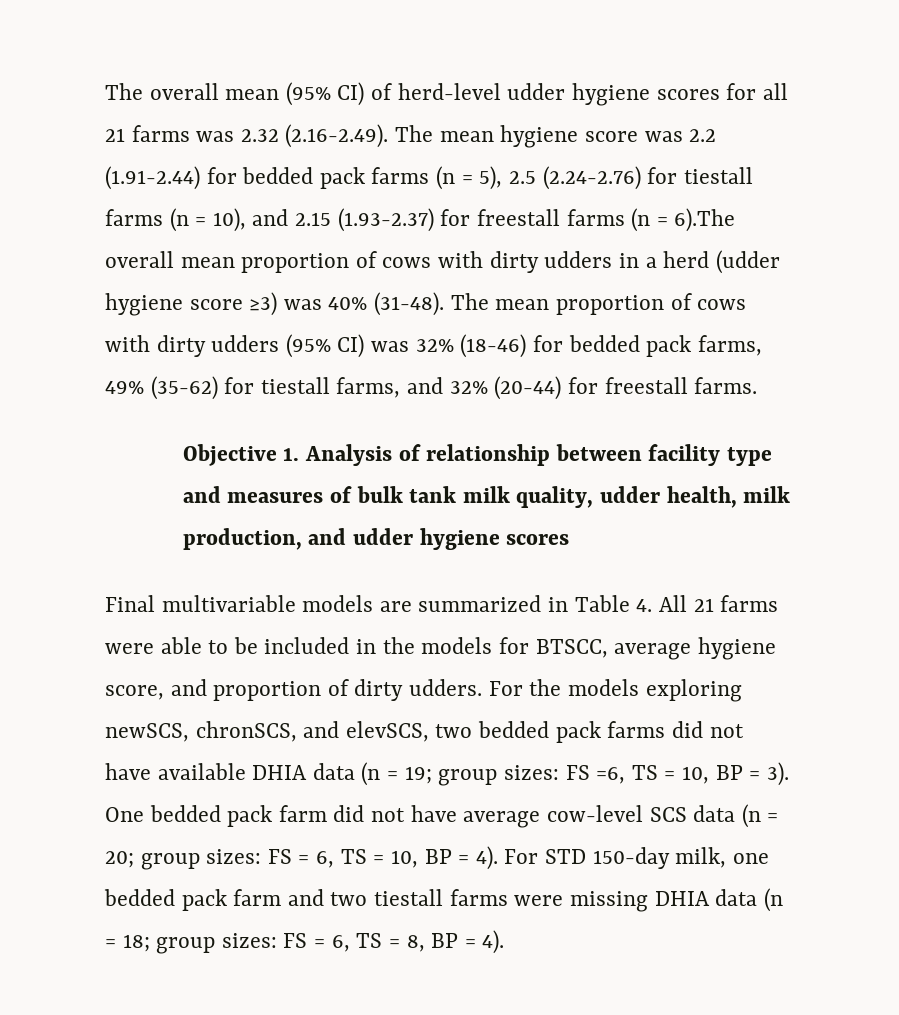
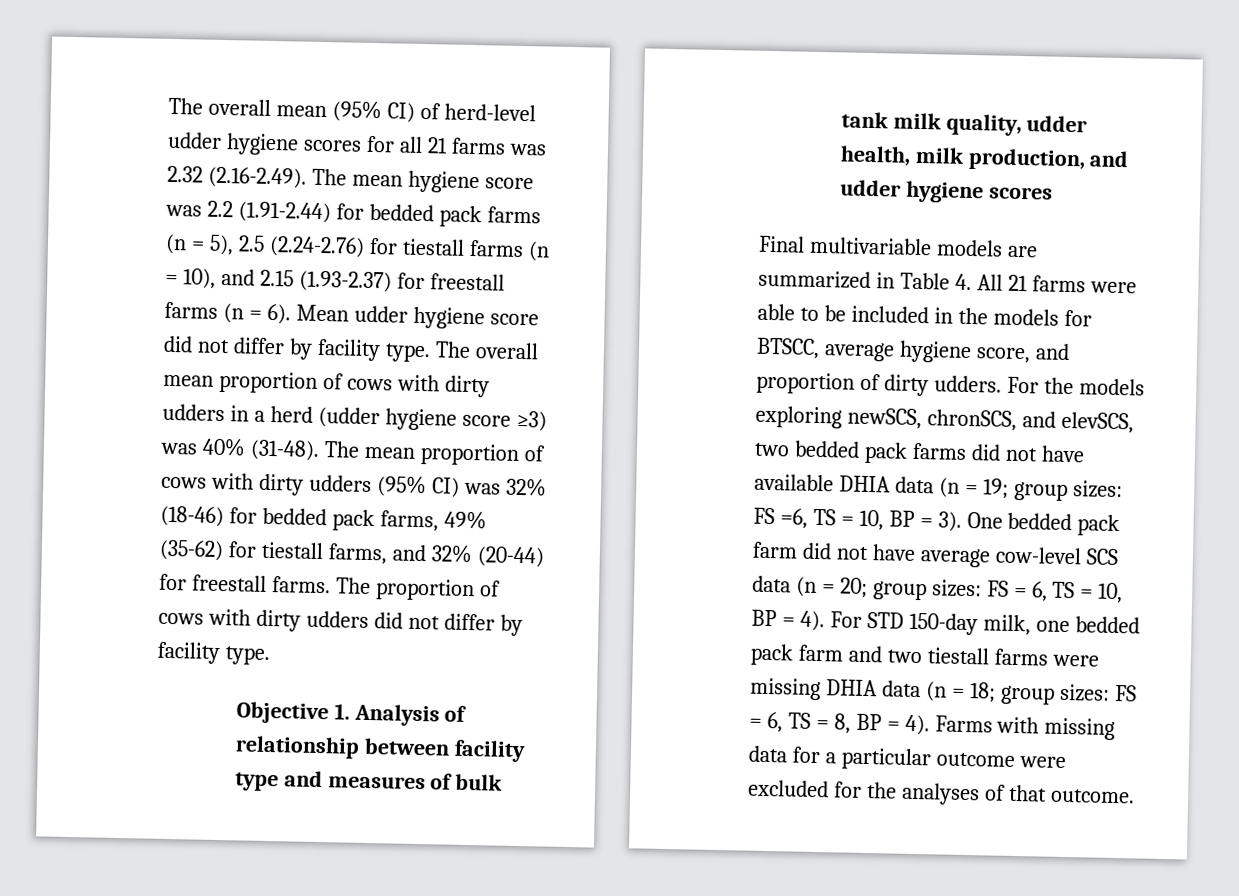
- The overall mean (95% CI) of herd-level udder hygiene scores for all 21 farms was 2.32 (2.16-2.49). The mean hygiene score was 2.2 (1.91-2.44) for bedded pack farms (n = 5), 2.5 (2.24-2.76) for tiestall farms (n = 10), and 2.15 (1.93-2.37) for freestall farms (n = 6).The overall mean proportion of cows with dirty udders in a herd (udder hygiene score ≥3) was 40% (31-48).
+ The overall mean (95% CI) of herd-level udder hygiene scores for all 21 farms was 2.32 (2.16-2.49). The mean hygiene score was 2.2 (1.91-2.44) for bedded pack farms (n = 5), 2.5 (2.24-2.76) for tiestall farms (n = 10), and 2.15 (1.93-2.37) for freestall farms (n = 6). Mean udder hygiene score did not differ by facility type. The overall mean proportion of cows with dirty udders in a herd (udder hygiene score ≥3) was 40% (31-48).
+ The proportion of cows with dirty udders did not differ by facility type.
+ Farms with missing data for a particular outcome were excluded for the analyses of that outcome.

